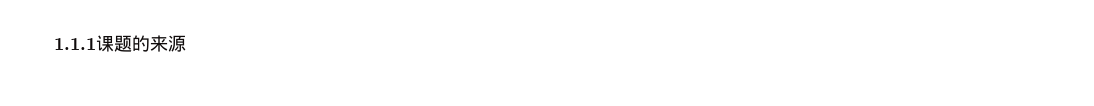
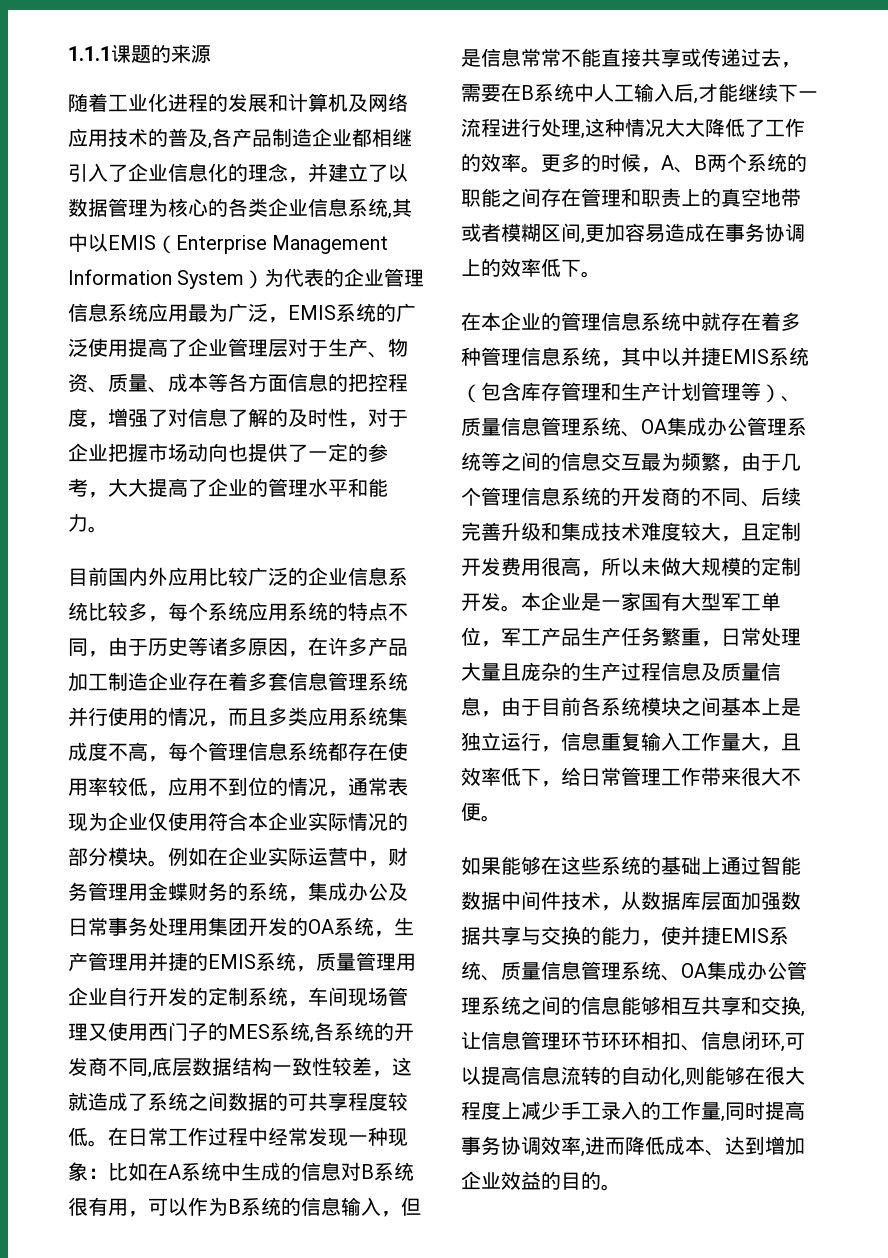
+ 随着工业化进程的发展和计算机及网络应用技术的普及,各产品制造企业都相继引入了企业信息化的理念，并建立了以数据管理为核心的各类企业信息系统,其中以EMIS（Enterprise Management Information System）为代表的企业管理信息系统应用最为广泛，EMIS系统的广泛使用提高了企业管理层对于生产、物资、质量、成本等各方面信息的把控程度，增强了对信息了解的及时性，对于企业把握市场动向也提供了一定的参考，大大提高了企业的管理水平和能力。
+ 目前国内外应用比较广泛的企业信息系统比较多，每个系统应用系统的特点不同，由于历史等诸多原因，在许多产品加工制造企业存在着多套信息管理系统并行使用的情况，而且多类应用系统集成度不高，每个管理信息系统都存在使用率较低，应用不到位的情况，通常表现为企业仅使用符合本企业实际情况的部分模块。例如在企业实际运营中，财务管理用金蝶财务的系统，集成办公及日常事务处理用集团开发的OA系统，生产管理用并捷的EMIS系统，质量管理用企业自行开发的定制系统，车间现场管理又使用西门子的MES系统,各系统的开发商不同,底层数据结构一致性较差，这就造成了系统之间数据的可共享程度较低。在日常工作过程中经常发现一种现象：比如在A系统中生成的信息对B系统很有用，可以作为B系统的信息输入，但是信息常常不能直接共享或传递过去，需要在B系统中人工输入后,才能继续下一流程进行处理,这种情况大大降低了工作的效率。更多的时候，A、B两个系统的职能之间存在管理和职责上的真空地带或者模糊区间,更加容易造成在事务协调上的效率低下。
+ 在本企业的管理信息系统中就存在着多种管理信息系统，其中以并捷EMIS系统（包含库存管理和生产计划管理等）、质量信息管理系统、OA集成办公管理系统等之间的信息交互最为频繁，由于几个管理信息系统的开发商的不同、后续完善升级和集成技术难度较大，且定制开发费用很高，所以未做大规模的定制开发。本企业是一家国有大型军工单位，军工产品生产任务繁重，日常处理大量且庞杂的生产过程信息及质量信息，由于目前各系统模块之间基本上是独立运行，信息重复输入工作量大，且效率低下，给日常管理工作带来很大不便。
+ 如果能够在这些系统的基础上通过智能数据中间件技术，从数据库层面加强数据共享与交换的能力，使并捷EMIS系统、质量信息管理系统、OA集成办公管理系统之间的信息能够相互共享和交换,让信息管理环节环环相扣、信息闭环,可以提高信息流转的自动化,则能够在很大程度上减少手工录入的工作量,同时提高事务协调效率,进而降低成本、达到增加企业效益的目的。

